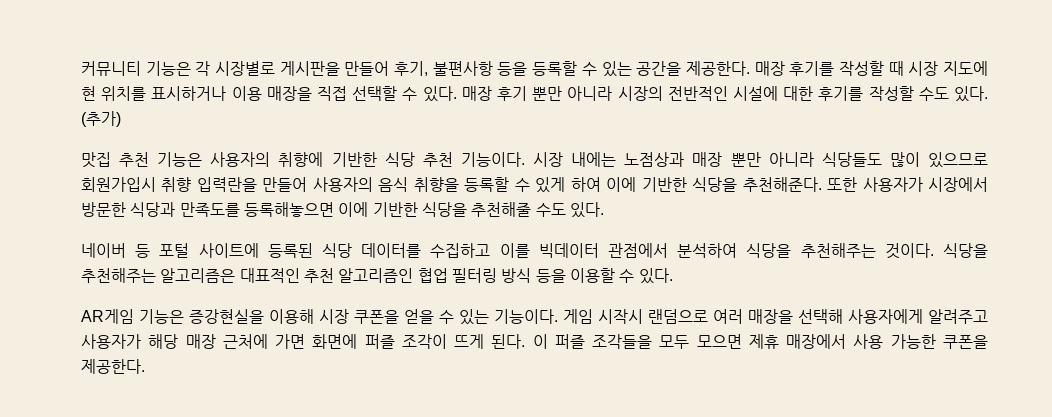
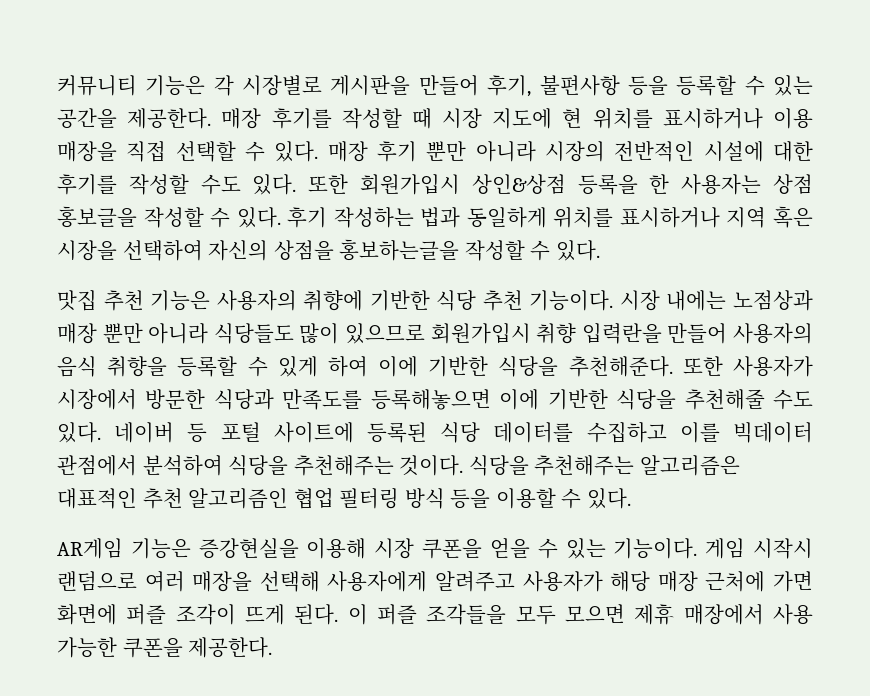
- (추가)
+ 또한 회원가입시 상인&상점 등록을 한 사용자는 상점 홍보글을 작성할 수 있다. 후기 작성하는 법과 동일하게 위치를 표시하거나 지역 혹은 시장을 선택하여 자신의 상점을 홍보하는글을 작성할 수 있다.
- 또한 사용자가 시장에서 방문한 식당과 만족도를 등록해놓으면 이에 기반한 식당을 추천해줄 수도 있다.
- 네이버 등 포털 사이트에 등록된 식당 데이터를 수집하고 이를 빅데이터 관점에서 분석하여 식당을 추천해주는 것이다.
+ 또한 사용자가 시장에서 방문한 식당과 만족도를 등록해놓으면 이에 기반한 식당을 추천해줄 수도 있다. 네이버 등 포털 사이트에 등록된 식당 데이터를 수집하고 이를 빅데이터 관점에서 분석하여 식당을 추천해주는 것이다.

